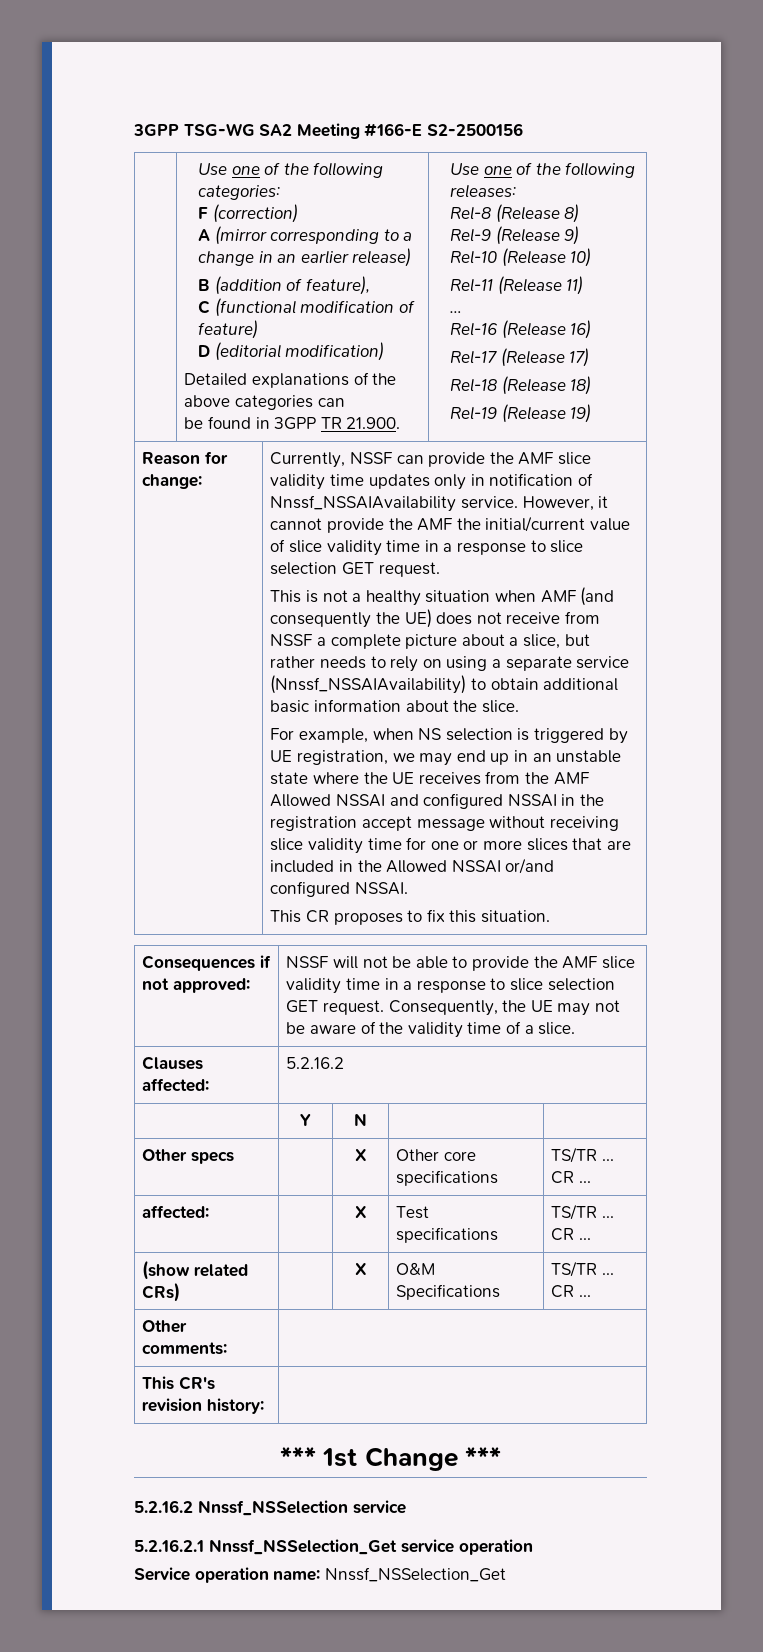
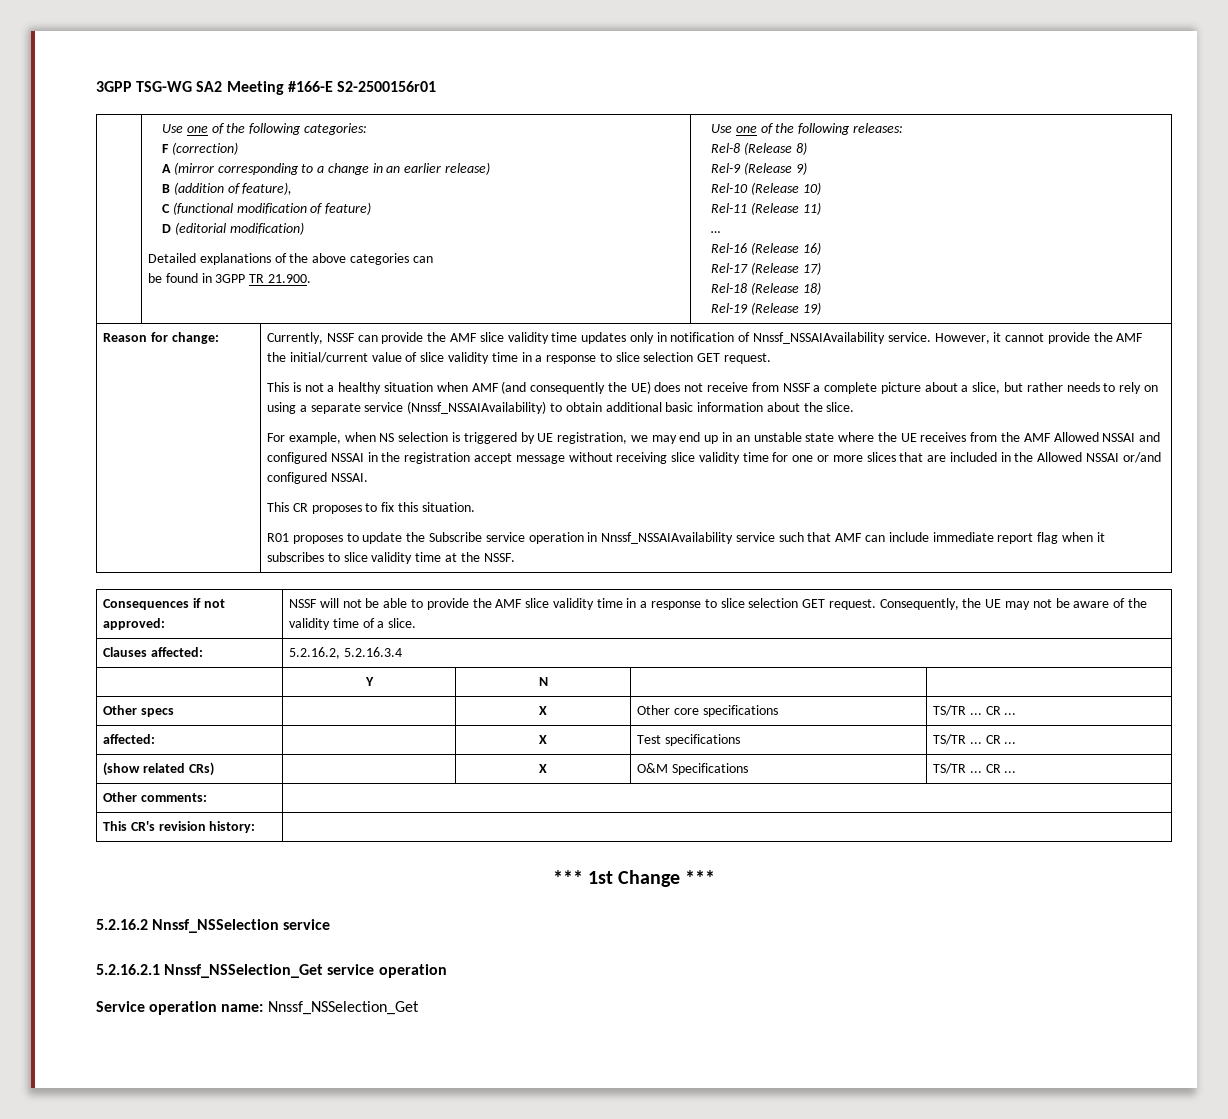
- 3GPP TSG-WG SA2 Meeting #166-E S2-2500156
+ 3GPP TSG-WG SA2 Meeting #166-E S2-2500156r01
+ R01 proposes to update the Subscribe service operation in Nnssf_NSSAIAvailability service such that AMF can include immediate report flag when it subscribes to slice validity time at the NSSF.
- Clauses affected: | 5.2.16.2
+ Clauses affected: | 5.2.16.2, 5.2.16.3.4

